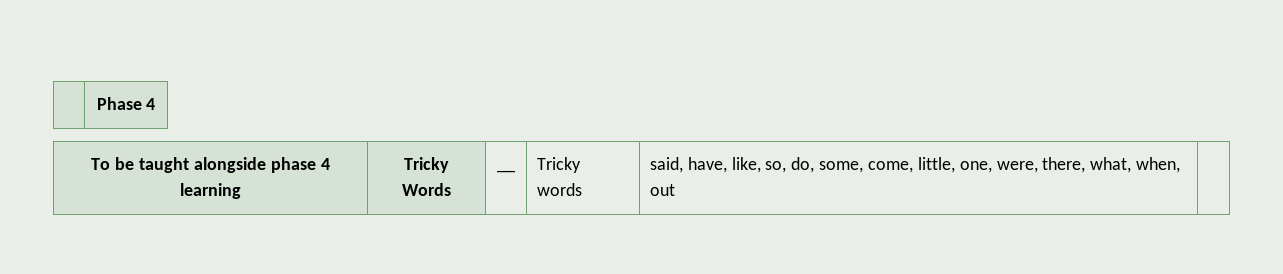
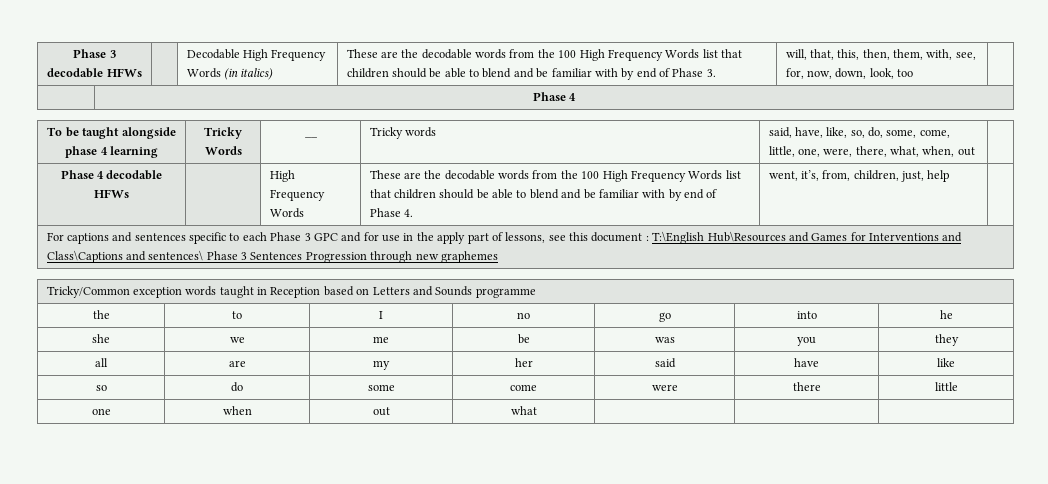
+ Phase 3 decodable HFWs | | Decodable High Frequency Words (in italics) | These are the decodable words from the 100 High Frequency Words list that children should be able to blend and be familiar with by end of Phase 3. | will, that, this, then, them, with, see, for, now, down, look, too
+ Phase 4 decodable HFWs | | High Frequency Words | These are the decodable words from the 100 High Frequency Words list that children should be able to blend and be familiar with by end of Phase 4. | went, it’s, from, children, just, help |
+ For captions and sentences specific to each Phase 3 GPC and for use in the apply part of lessons, see this document : T:\English Hub\Resources and Games for Interventions and Class\Captions and sentences\ Phase 3 Sentences Progression through new graphemes
+ Tricky/Common exception words taught in Reception based on Letters and Sounds programme
+ the | to | I | no | go | into | he
+ she | we | me | be | was | you | they
+ all | are | my | her | said | have | like
+ so | do | some | come | were | there | little
+ one | when | out | what | | |

